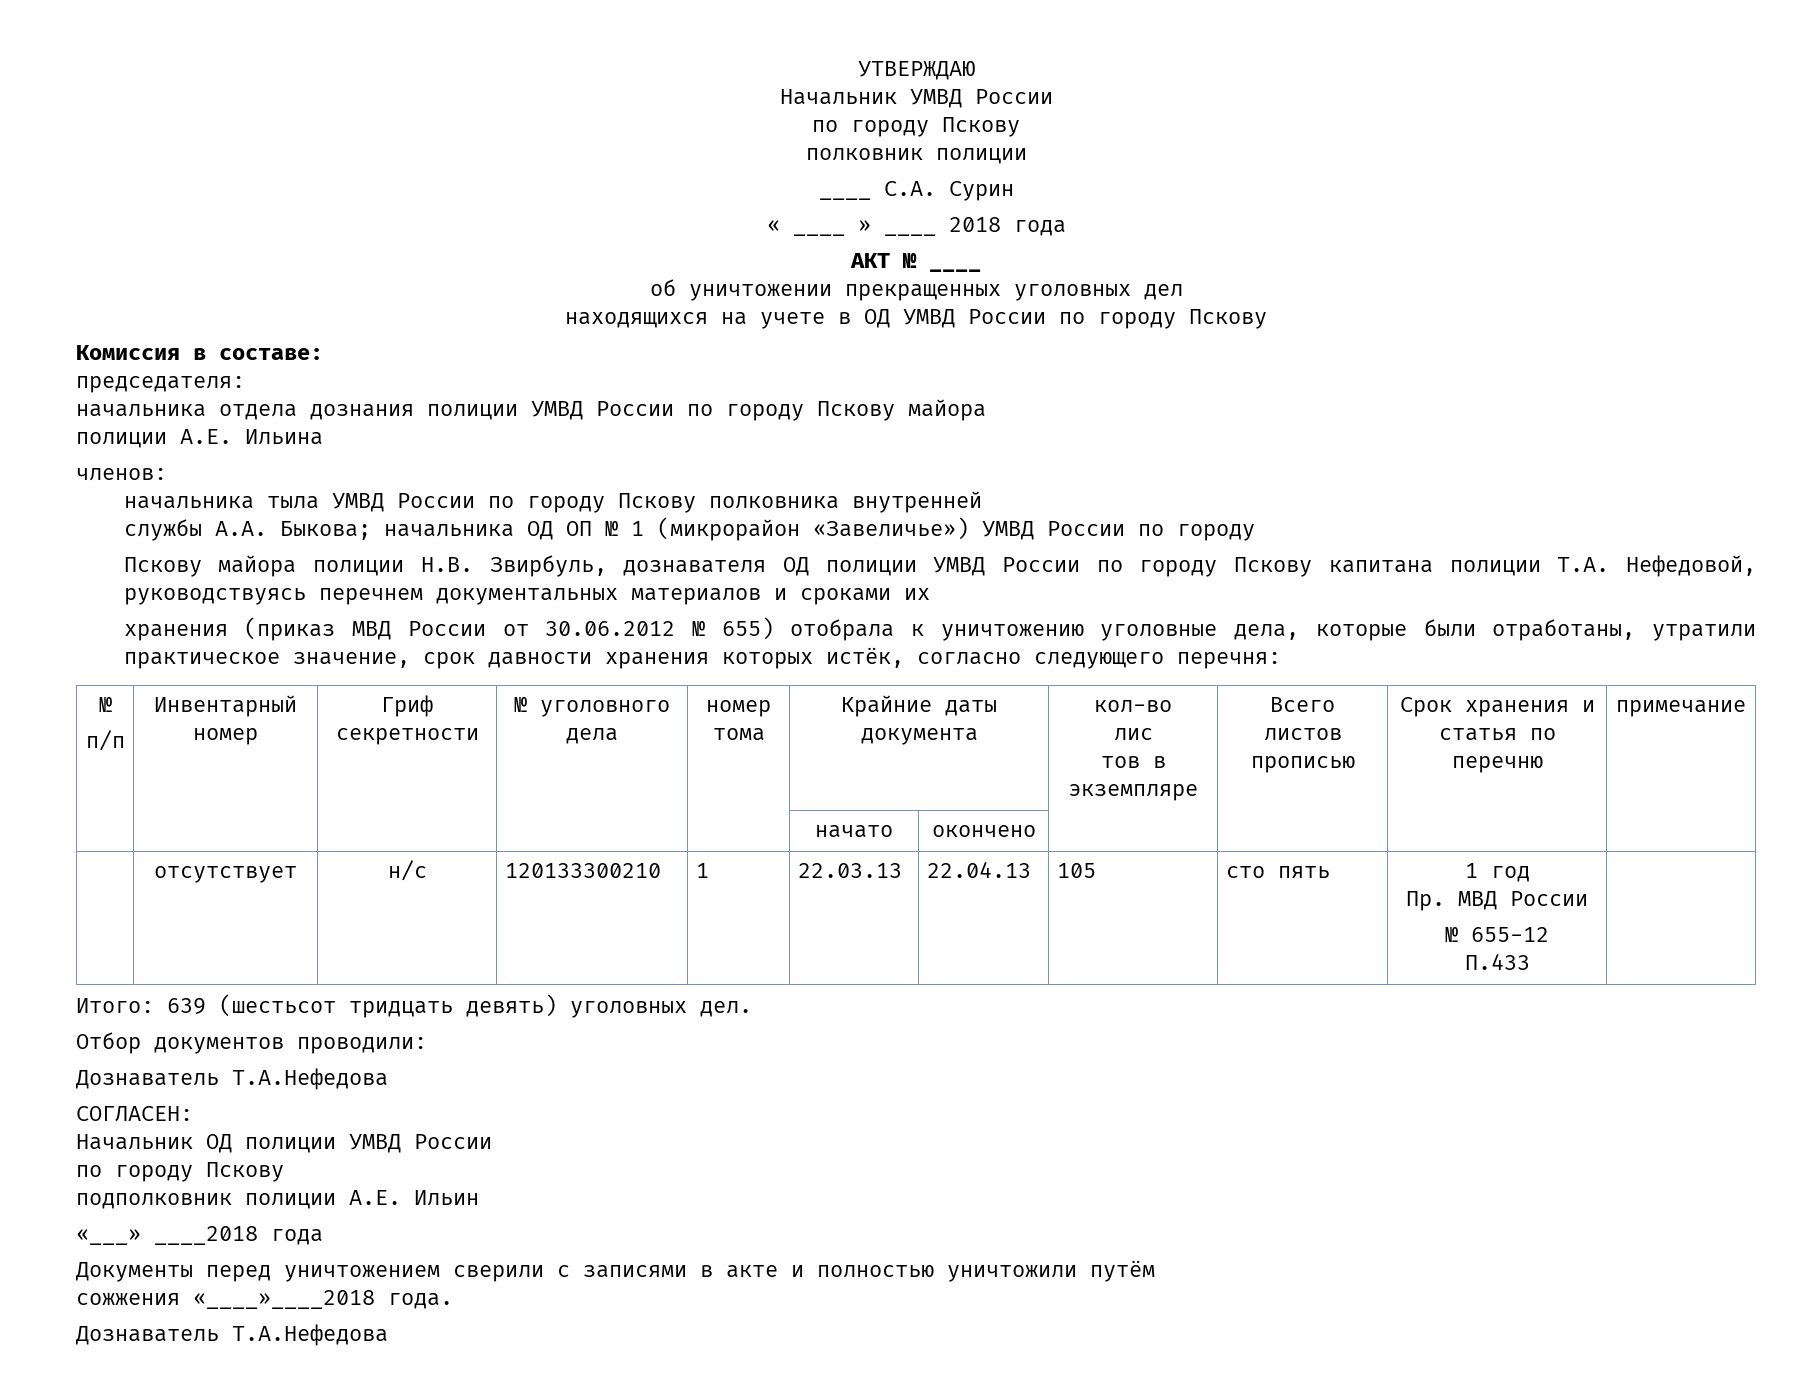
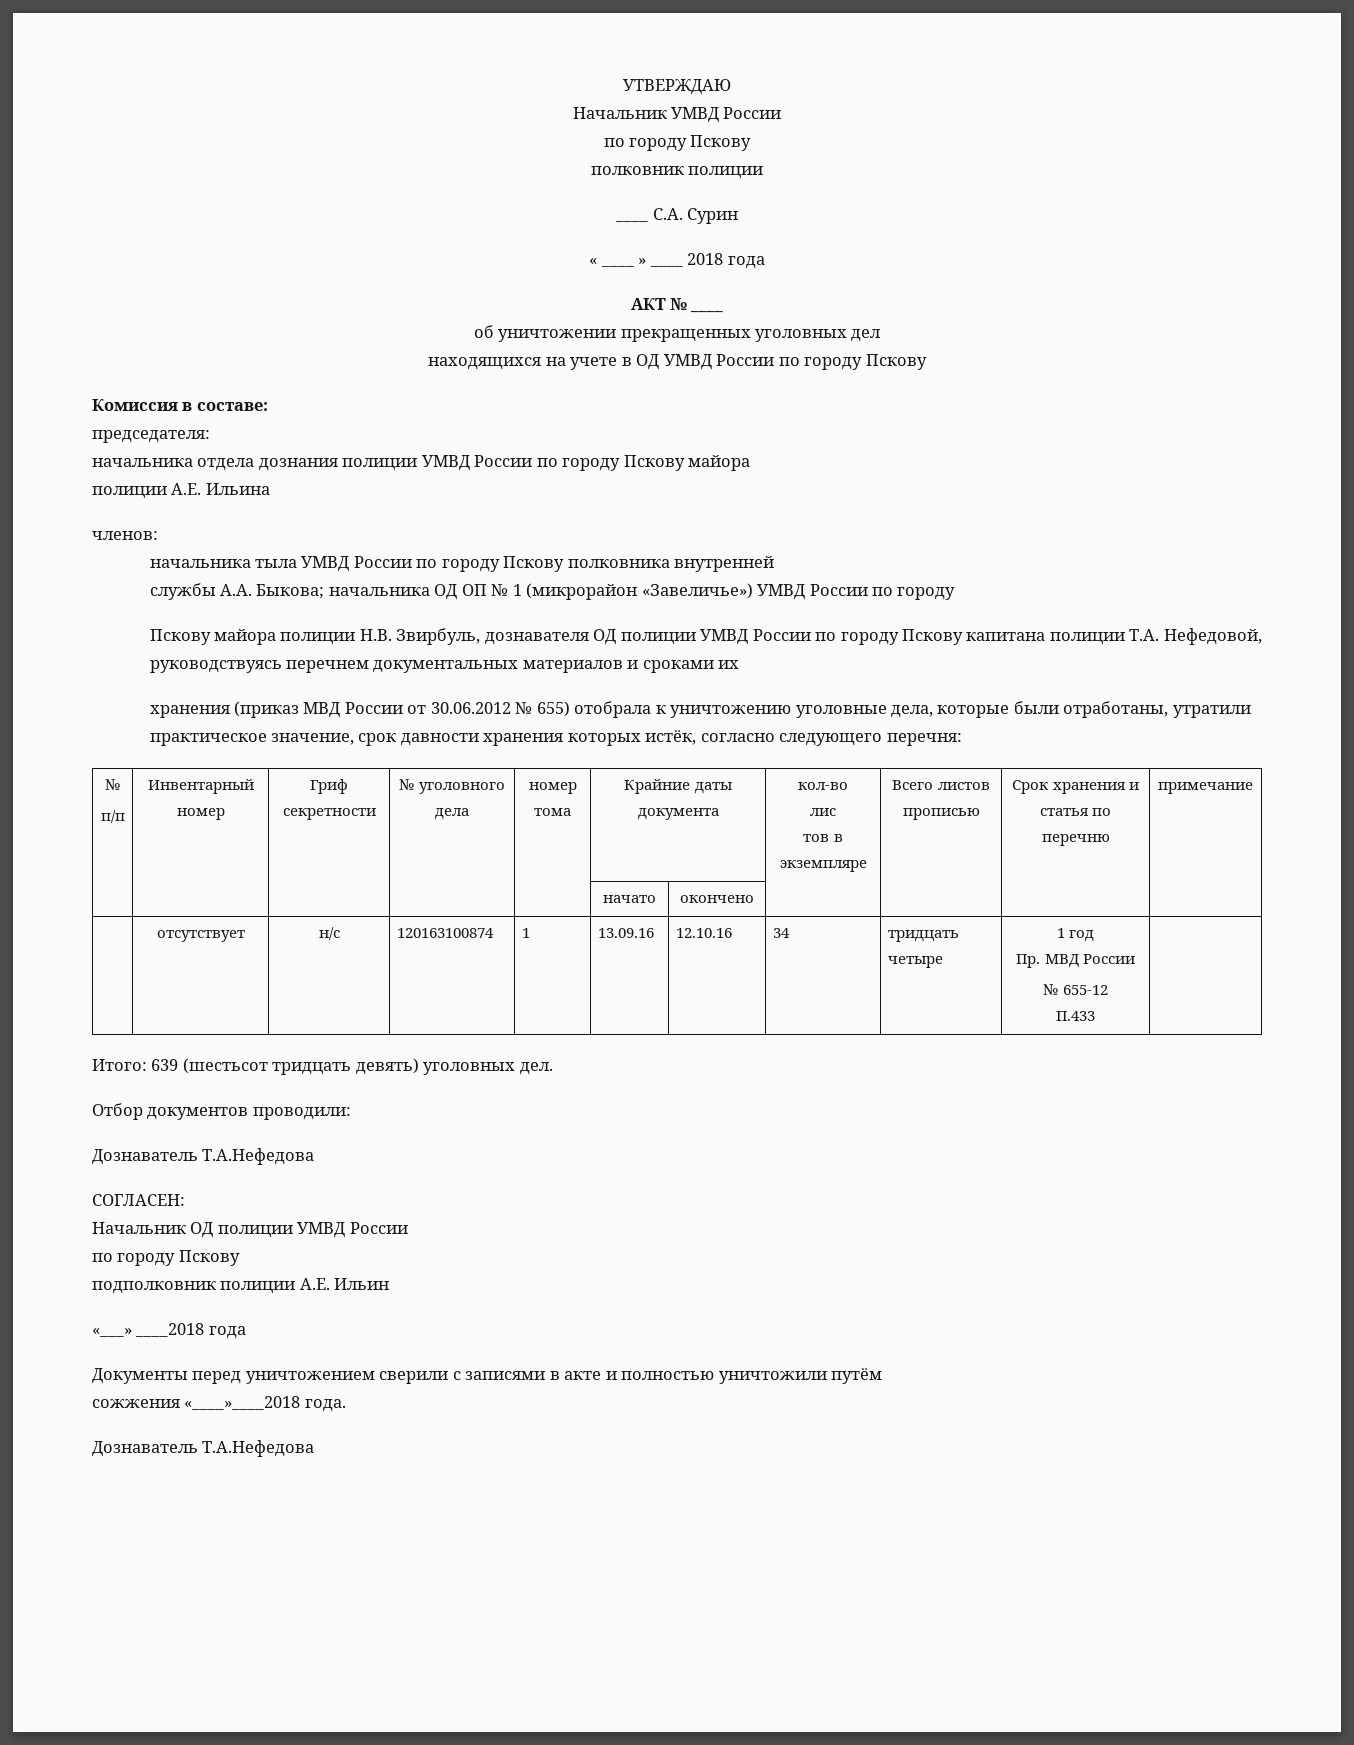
- | отсутствует | н/с | 120133300210 | 1 | 22.03.13 | 22.04.13 | 105 | сто пять | 1 год
+ | отсутствует | н/с | 120163100874 | 1 | 13.09.16 | 12.10.16 | 34 | тридцать четыре | 1 год

